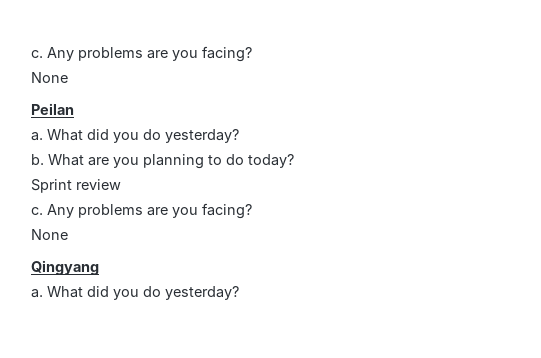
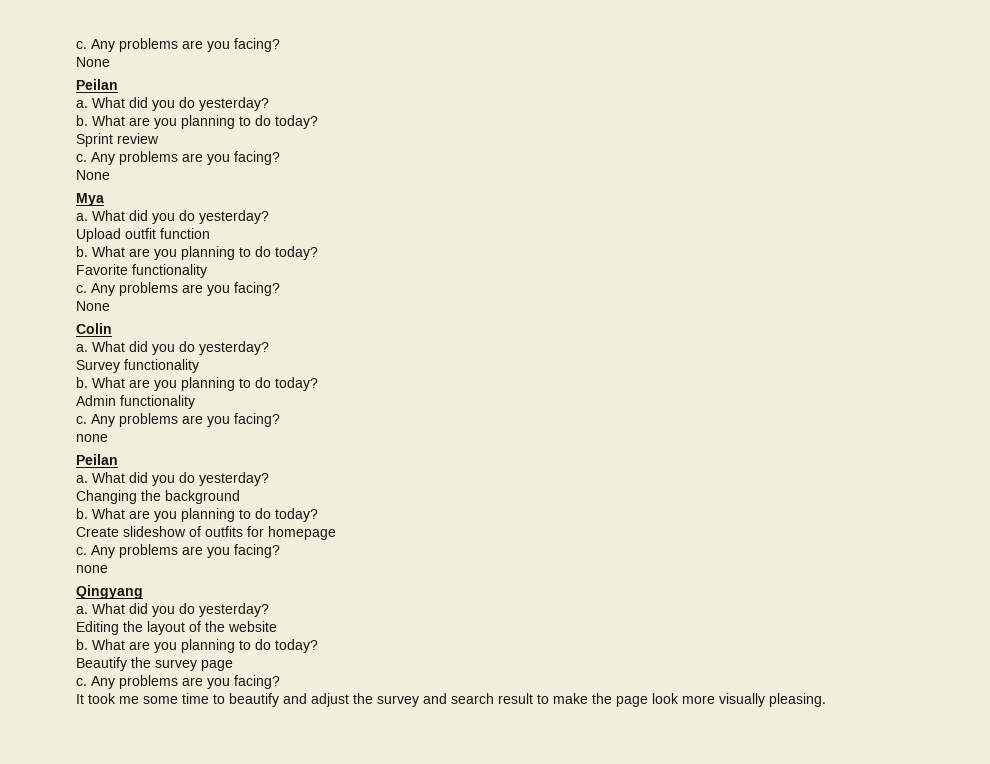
+ Mya
+ a. What did you do yesterday?
+ Upload outfit function
+ b. What are you planning to do today?
+ Favorite functionality
+ c. Any problems are you facing?
+ None
+ Colin
+ a. What did you do yesterday?
+ Survey functionality
+ b. What are you planning to do today?
+ Admin functionality
+ c. Any problems are you facing?
+ none
+ Peilan
+ a. What did you do yesterday?
+ Changing the background
+ b. What are you planning to do today?
+ Create slideshow of outfits for homepage
+ c. Any problems are you facing?
+ none
+ Editing the layout of the website
+ b. What are you planning to do today?
+ Beautify the survey page
+ c. Any problems are you facing?
+ It took me some time to beautify and adjust the survey and search result to make the page look more visually pleasing.

